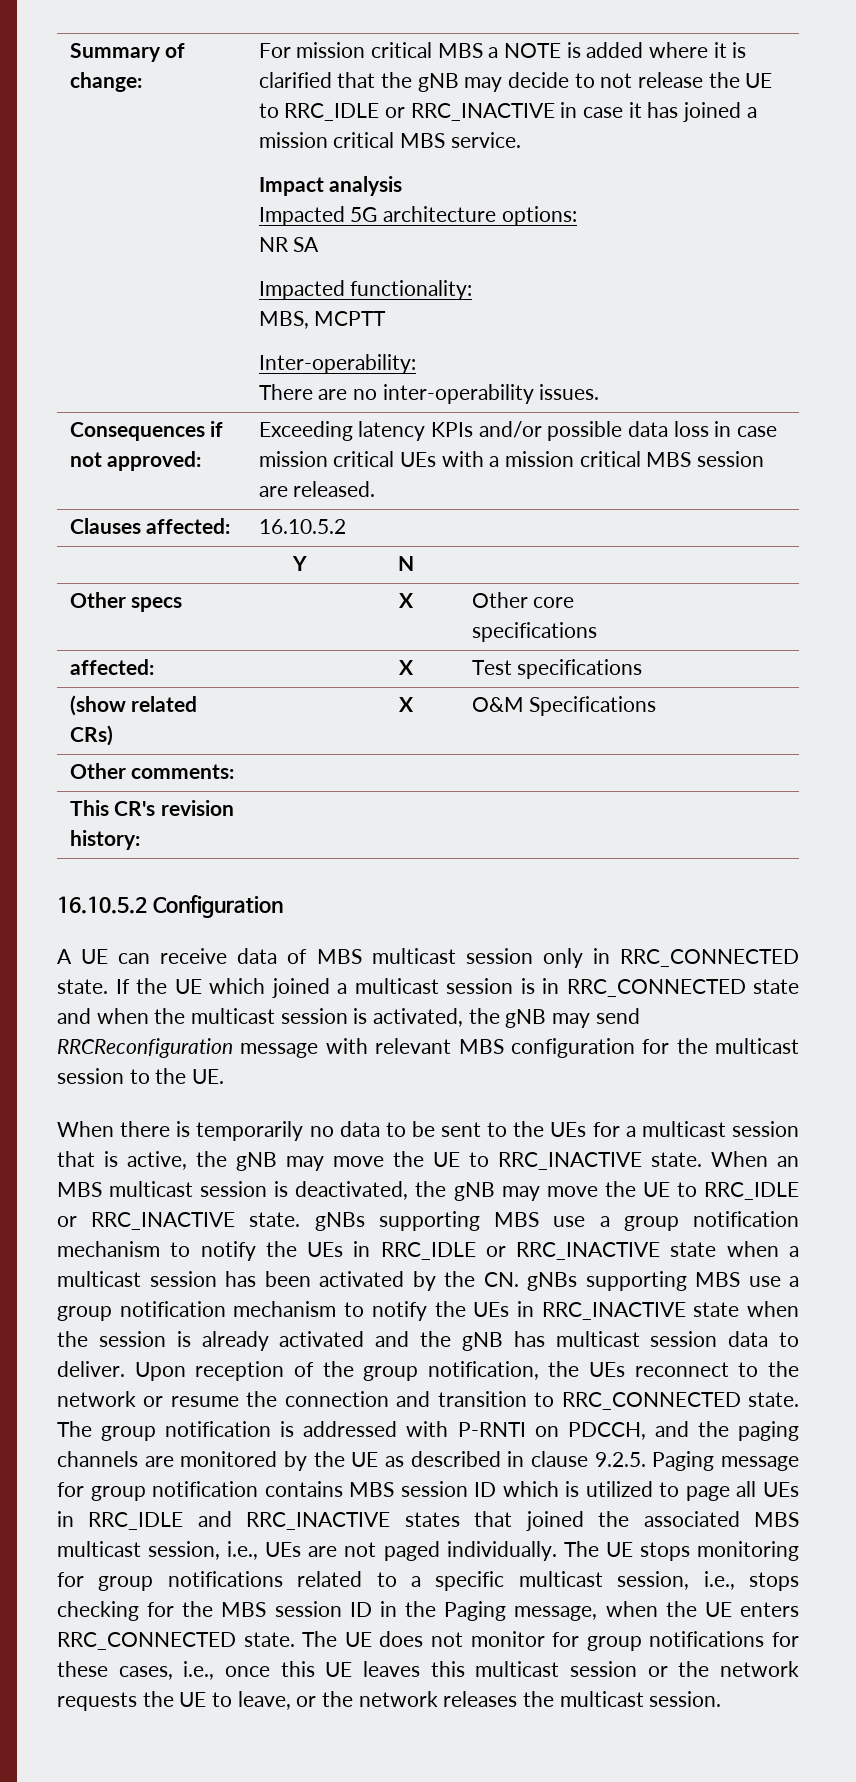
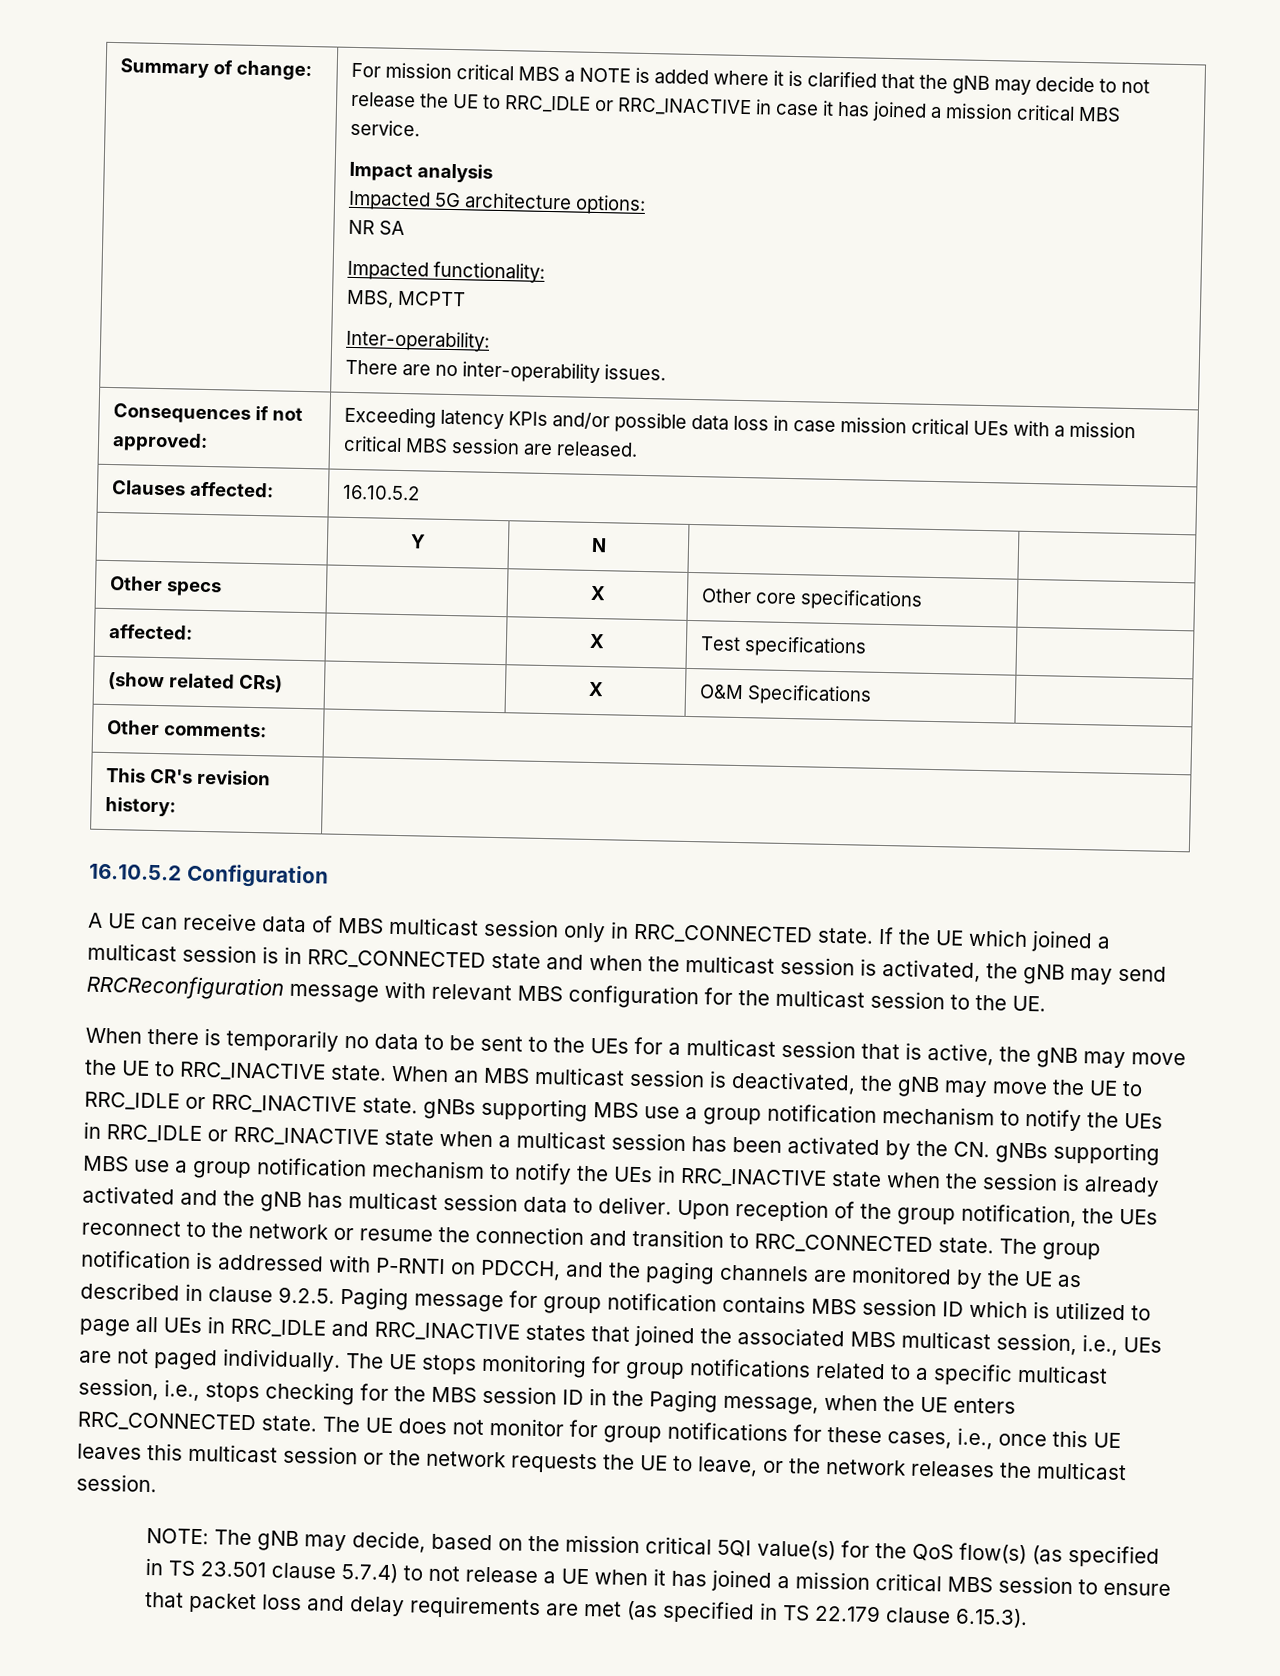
+ NOTE: The gNB may decide, based on the mission critical 5QI value(s) for the QoS flow(s) (as specified in TS 23.501 clause 5.7.4) to not release a UE when it has joined a mission critical MBS session to ensure that packet loss and delay requirements are met (as specified in TS 22.179 clause 6.15.3).

